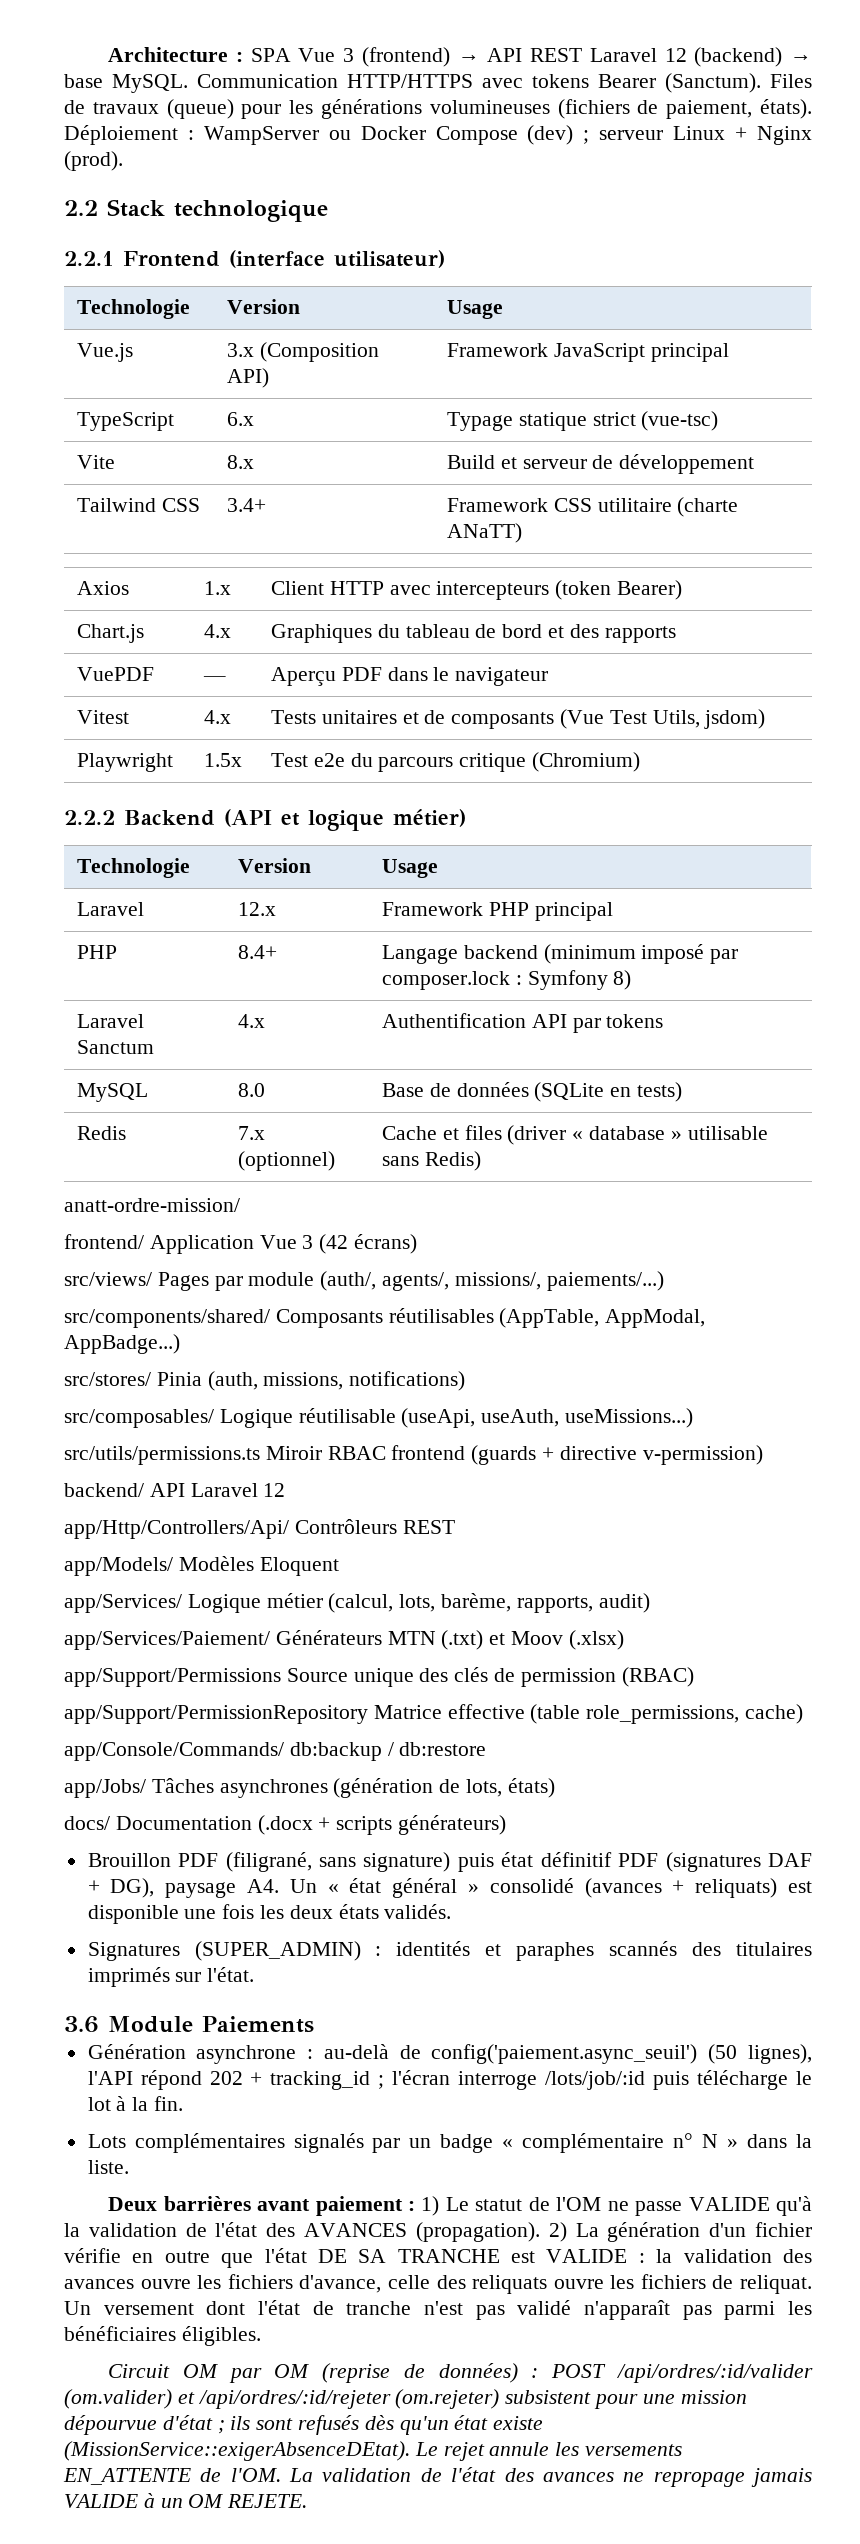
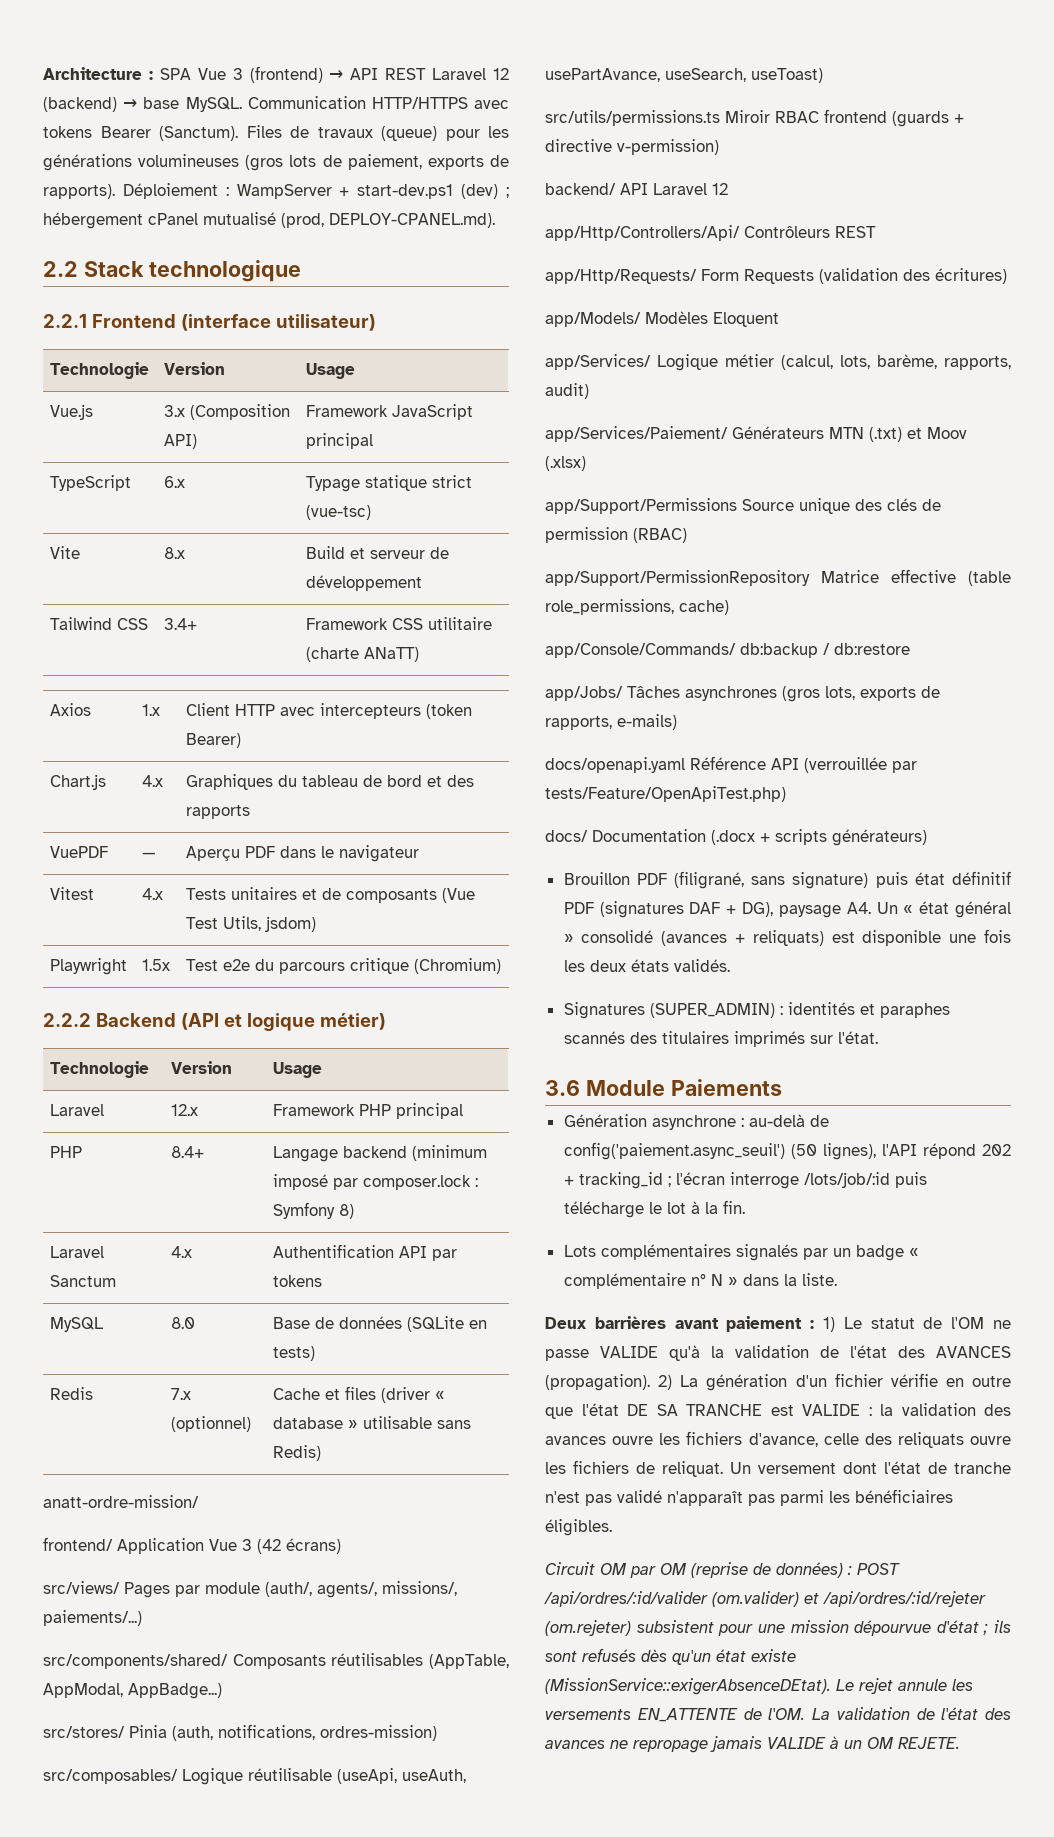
- Files de travaux (queue) pour les générations volumineuses (fichiers de paiement, états). Déploiement : WampServer ou Docker Compose (dev) ; serveur Linux + Nginx (prod).
+ Files de travaux (queue) pour les générations volumineuses (gros lots de paiement, exports de rapports). Déploiement : WampServer + start-dev.ps1 (dev) ; hébergement cPanel mutualisé (prod, DEPLOY-CPANEL.md).
- src/stores/ Pinia (auth, missions, notifications)
+ src/stores/ Pinia (auth, notifications, ordres-mission)
- src/composables/ Logique réutilisable (useApi, useAuth, useMissions...)
+ src/composables/ Logique réutilisable (useApi, useAuth, usePartAvance, useSearch, useToast)
+ app/Http/Requests/ Form Requests (validation des écritures)
- app/Jobs/ Tâches asynchrones (génération de lots, états)
+ app/Jobs/ Tâches asynchrones (gros lots, exports de rapports, e-mails)
+ docs/openapi.yaml Référence API (verrouillée par tests/Feature/OpenApiTest.php)

